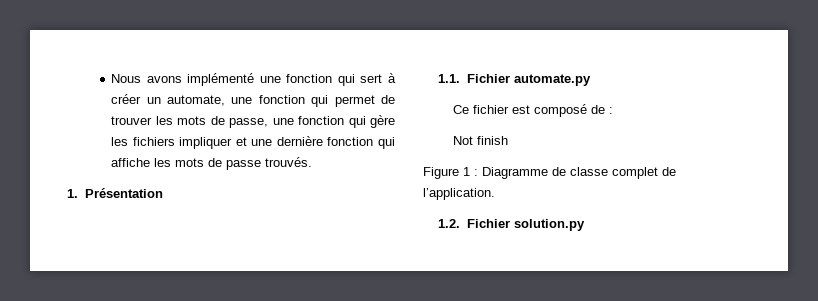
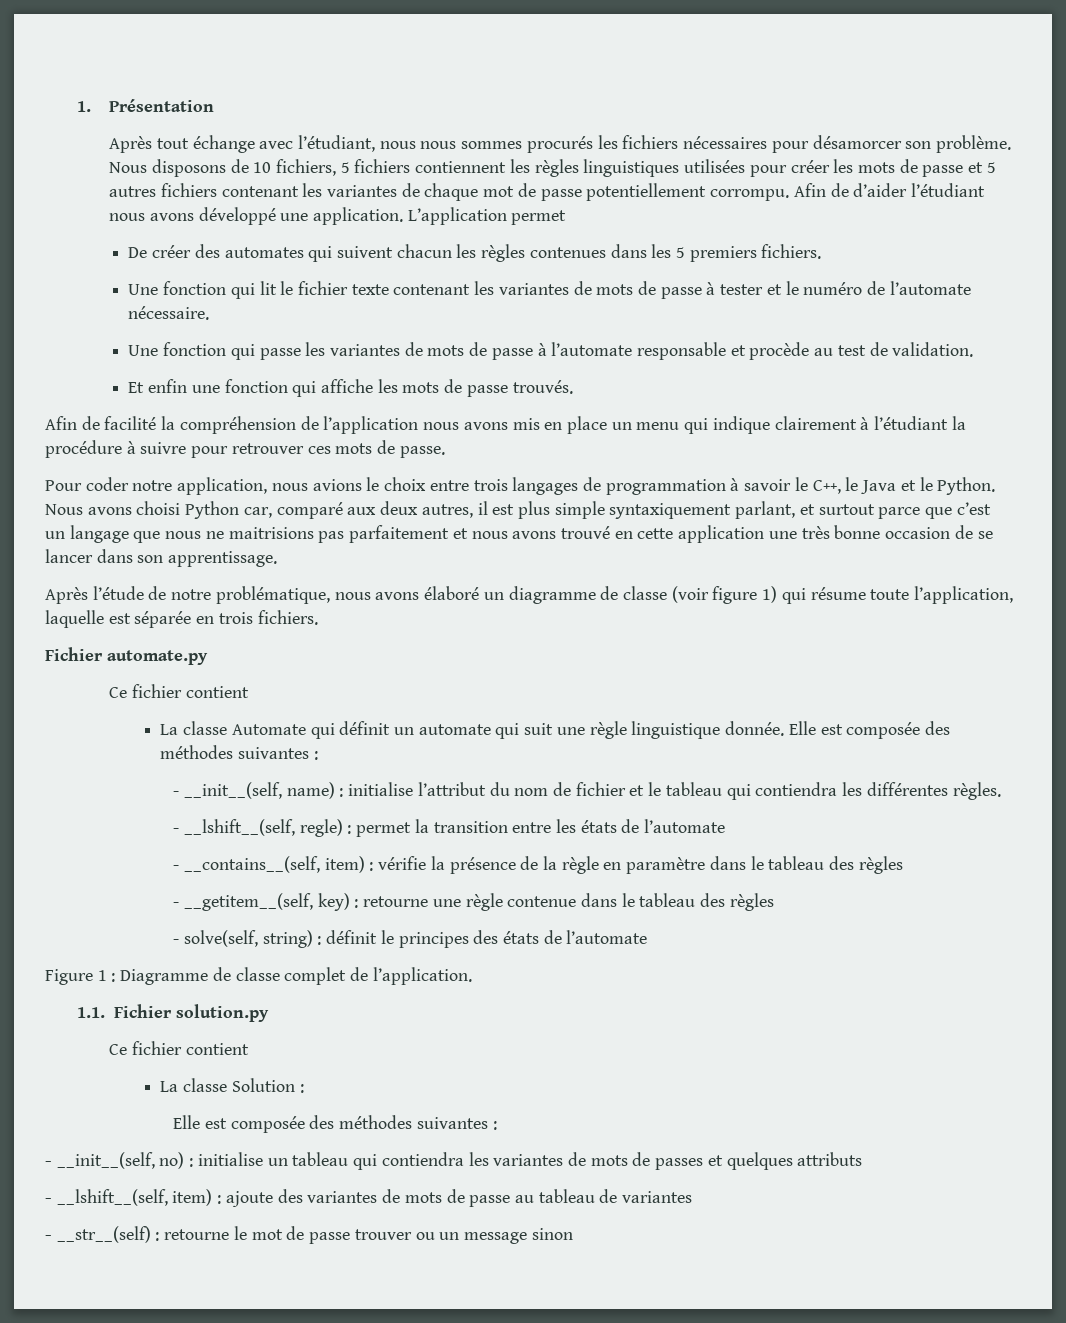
- Nous avons implémenté une fonction qui sert à créer un automate, une fonction qui permet de trouver les mots de passe, une fonction qui gère les fichiers impliquer et une dernière fonction qui affiche les mots de passe trouvés.
+ 1. Présentation
+ Après tout échange avec l’étudiant, nous nous sommes procurés les fichiers nécessaires pour désamorcer son problème. Nous disposons de 10 fichiers, 5 fichiers contiennent les règles linguistiques utilisées pour créer les mots de passe et 5 autres fichiers contenant les variantes de chaque mot de passe potentiellement corrompu. Afin de d’aider l’étudiant nous avons développé une application. L’application permet
+ De créer des automates qui suivent chacun les règles contenues dans les 5 premiers fichiers.
+ Une fonction qui lit le fichier texte contenant les variantes de mots de passe à tester et le numéro de l’automate nécessaire.
+ Une fonction qui passe les variantes de mots de passe à l’automate responsable et procède au test de validation.
+ Et enfin une fonction qui affiche les mots de passe trouvés.
- 1. Présentation
- 1.1. Fichier automate.py
- Ce fichier est composé de :
- Not finish
+ Afin de facilité la compréhension de l’application nous avons mis en place un menu qui indique clairement à l’étudiant la procédure à suivre pour retrouver ces mots de passe.
+ Pour coder notre application, nous avions le choix entre trois langages de programmation à savoir le C++, le Java et le Python. Nous avons choisi Python car, comparé aux deux autres, il est plus simple syntaxiquement parlant, et surtout parce que c’est un langage que nous ne maitrisions pas parfaitement et nous avons trouvé en cette application une très bonne occasion de se lancer dans son apprentissage.
+ Après l’étude de notre problématique, nous avons élaboré un diagramme de classe (voir figure 1) qui résume toute l’application, laquelle est séparée en trois fichiers.
+ Fichier automate.py
+ Ce fichier contient
+ La classe Automate qui définit un automate qui suit une règle linguistique donnée. Elle est composée des méthodes suivantes :
+ - __init__(self, name) : initialise l’attribut du nom de fichier et le tableau qui contiendra les différentes règles.
+ - __lshift__(self, regle) : permet la transition entre les états de l’automate
+ - __contains__(self, item) : vérifie la présence de la règle en paramètre dans le tableau des règles
+ - __getitem__(self, key) : retourne une règle contenue dans le tableau des règles
+ - solve(self, string) : définit le principes des états de l’automate
- 1.2. Fichier solution.py
+ 1.1. Fichier solution.py
+ Ce fichier contient
+ La classe Solution :
+ Elle est composée des méthodes suivantes :
+ - __init__(self, no) : initialise un tableau qui contiendra les variantes de mots de passes et quelques attributs
+ - __lshift__(self, item) : ajoute des variantes de mots de passe au tableau de variantes
+ - __str__(self) : retourne le mot de passe trouver ou un message sinon

